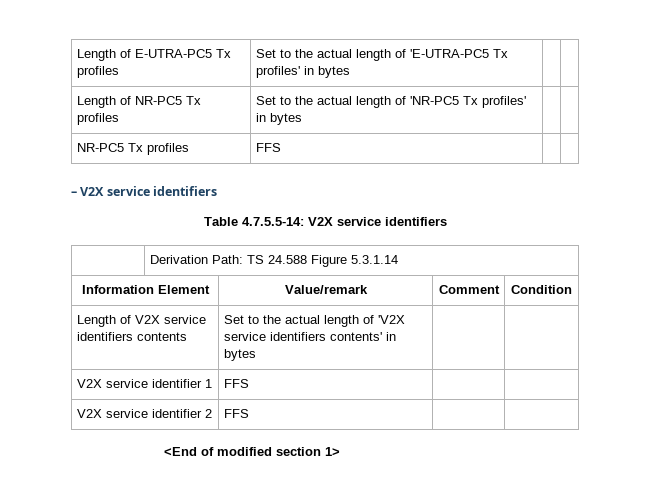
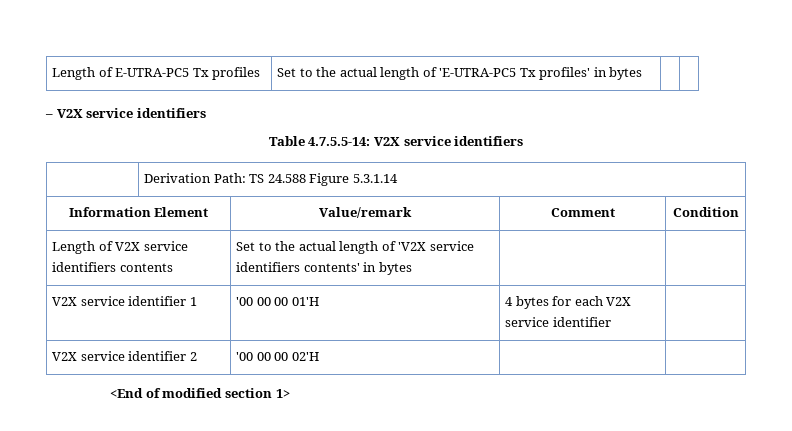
- Length of NR-PC5 Tx profiles | Set to the actual length of 'NR-PC5 Tx profiles' in bytes | |
- NR-PC5 Tx profiles | FFS | |
- V2X service identifier 1 | FFS | |
+ V2X service identifier 1 | '00 00 00 01'H | 4 bytes for each V2X service identifier |
- V2X service identifier 2 | FFS | |
+ V2X service identifier 2 | '00 00 00 02'H | |

